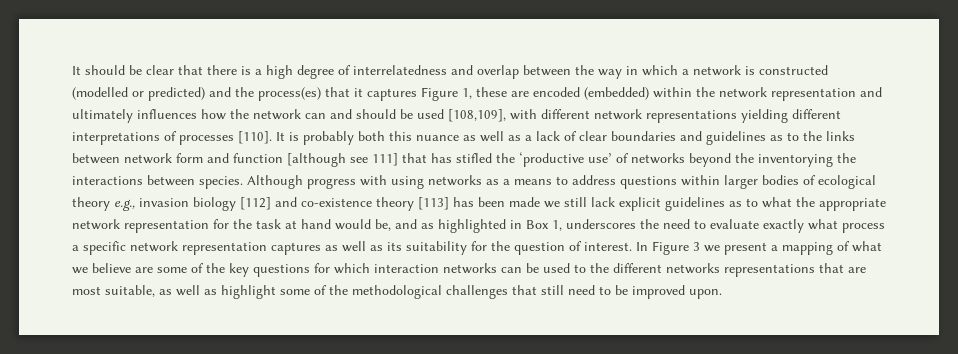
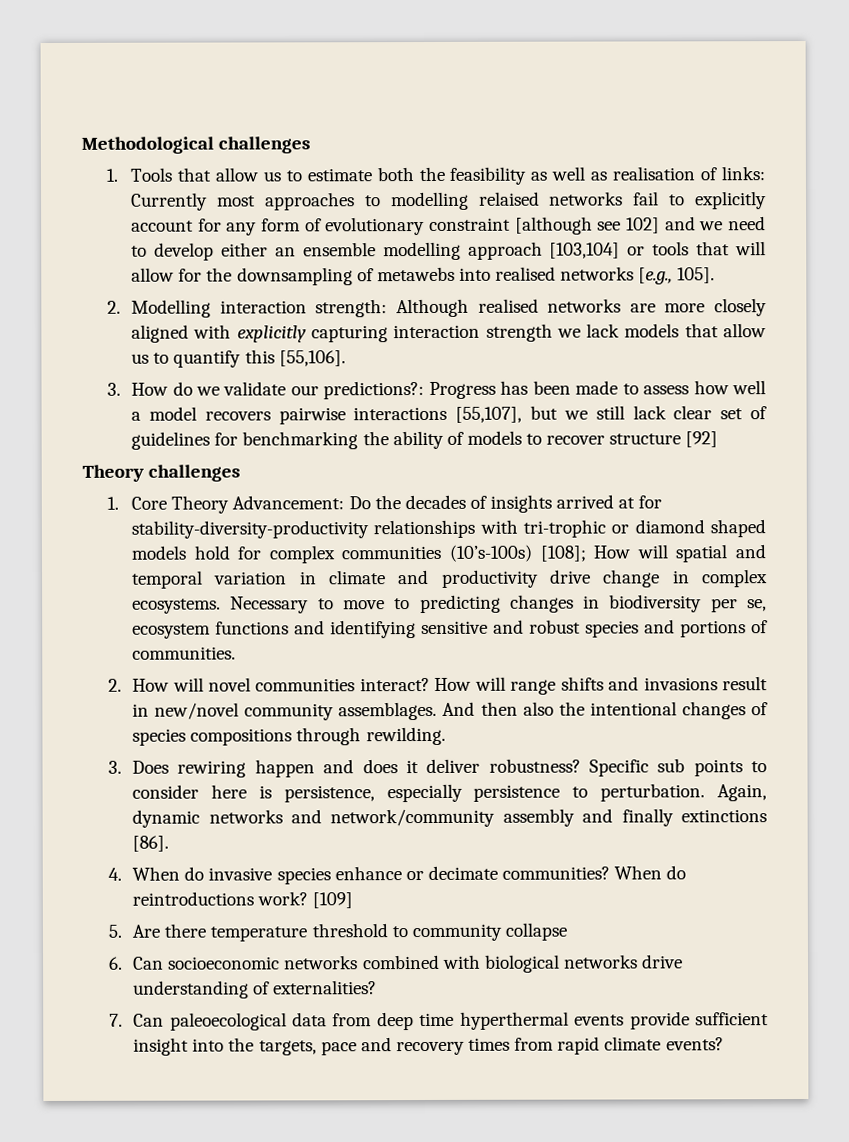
- It should be clear that there is a high degree of interrelatedness and overlap between the way in which a network is constructed (modelled or predicted) and the process(es) that it captures Figure 1, these are encoded (embedded) within the network representation and ultimately influences how the network can and should be used [108,109], with different network representations yielding different interpretations of processes [110]. It is probably both this nuance as well as a lack of clear boundaries and guidelines as to the links between network form and function [although see 111] that has stifled the ‘productive use’ of networks beyond the inventorying the interactions between species. Although progress with using networks as a means to address questions within larger bodies of ecological theory e.g., invasion biology [112] and co-existence theory [113] has been made we still lack explicit guidelines as to what the appropriate network representation for the task at hand would be, and as highlighted in Box 1, underscores the need to evaluate exactly what process a specific network representation captures as well as its suitability for the question of interest. In Figure 3 we present a mapping of what we believe are some of the key questions for which interaction networks can be used to the different networks representations that are most suitable, as well as highlight some of the methodological challenges that still need to be improved upon.
+ Methodological challenges
+ 1. Tools that allow us to estimate both the feasibility as well as realisation of links: Currently most approaches to modelling relaised networks fail to explicitly account for any form of evolutionary constraint [although see 102] and we need to develop either an ensemble modelling approach [103,104] or tools that will allow for the downsampling of metawebs into realised networks [e.g., 105].
+ 2. Modelling interaction strength: Although realised networks are more closely aligned with explicitly capturing interaction strength we lack models that allow us to quantify this [55,106].
+ 3. How do we validate our predictions?: Progress has been made to assess how well a model recovers pairwise interactions [55,107], but we still lack clear set of guidelines for benchmarking the ability of models to recover structure [92]
+ Theory challenges
+ 1. Core Theory Advancement: Do the decades of insights arrived at for stability-diversity-productivity relationships with tri-trophic or diamond shaped models hold for complex communities (10’s-100s) [108]; How will spatial and temporal variation in climate and productivity drive change in complex ecosystems. Necessary to move to predicting changes in biodiversity per se, ecosystem functions and identifying sensitive and robust species and portions of communities.
+ 2. How will novel communities interact? How will range shifts and invasions result in new/novel community assemblages. And then also the intentional changes of species compositions through rewilding.
+ 3. Does rewiring happen and does it deliver robustness? Specific sub points to consider here is persistence, especially persistence to perturbation. Again, dynamic networks and network/community assembly and finally extinctions [86].
+ 4. When do invasive species enhance or decimate communities? When do reintroductions work? [109]
+ 5. Are there temperature threshold to community collapse
+ 6. Can socioeconomic networks combined with biological networks drive understanding of externalities?
+ 7. Can paleoecological data from deep time hyperthermal events provide sufficient insight into the targets, pace and recovery times from rapid climate events?

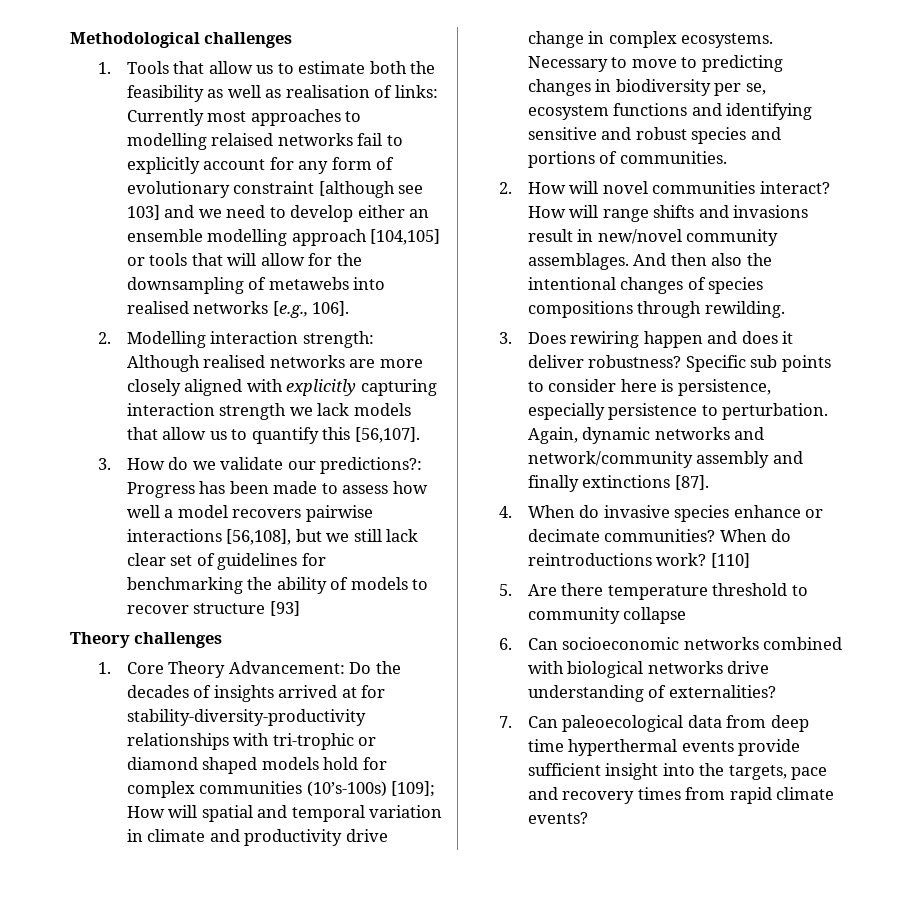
- 1. Tools that allow us to estimate both the feasibility as well as realisation of links: Currently most approaches to modelling relaised networks fail to explicitly account for any form of evolutionary constraint [although see 102] and we need to develop either an ensemble modelling approach [103,104] or tools that will allow for the downsampling of metawebs into realised networks [e.g., 105].
+ 1. Tools that allow us to estimate both the feasibility as well as realisation of links: Currently most approaches to modelling relaised networks fail to explicitly account for any form of evolutionary constraint [although see 103] and we need to develop either an ensemble modelling approach [104,105] or tools that will allow for the downsampling of metawebs into realised networks [e.g., 106].
- 2. Modelling interaction strength: Although realised networks are more closely aligned with explicitly capturing interaction strength we lack models that allow us to quantify this [55,106].
+ 2. Modelling interaction strength: Although realised networks are more closely aligned with explicitly capturing interaction strength we lack models that allow us to quantify this [56,107].
- 3. How do we validate our predictions?: Progress has been made to assess how well a model recovers pairwise interactions [55,107], but we still lack clear set of guidelines for benchmarking the ability of models to recover structure [92]
+ 3. How do we validate our predictions?: Progress has been made to assess how well a model recovers pairwise interactions [56,108], but we still lack clear set of guidelines for benchmarking the ability of models to recover structure [93]
- 1. Core Theory Advancement: Do the decades of insights arrived at for stability-diversity-productivity relationships with tri-trophic or diamond shaped models hold for complex communities (10’s-100s) [108]; How will spatial and temporal variation in climate and productivity drive change in complex ecosystems.
+ 1. Core Theory Advancement: Do the decades of insights arrived at for stability-diversity-productivity relationships with tri-trophic or diamond shaped models hold for complex communities (10’s-100s) [109]; How will spatial and temporal variation in climate and productivity drive change in complex ecosystems.
- Again, dynamic networks and network/community assembly and finally extinctions [86].
+ Again, dynamic networks and network/community assembly and finally extinctions [87].
- [109]
+ [110]

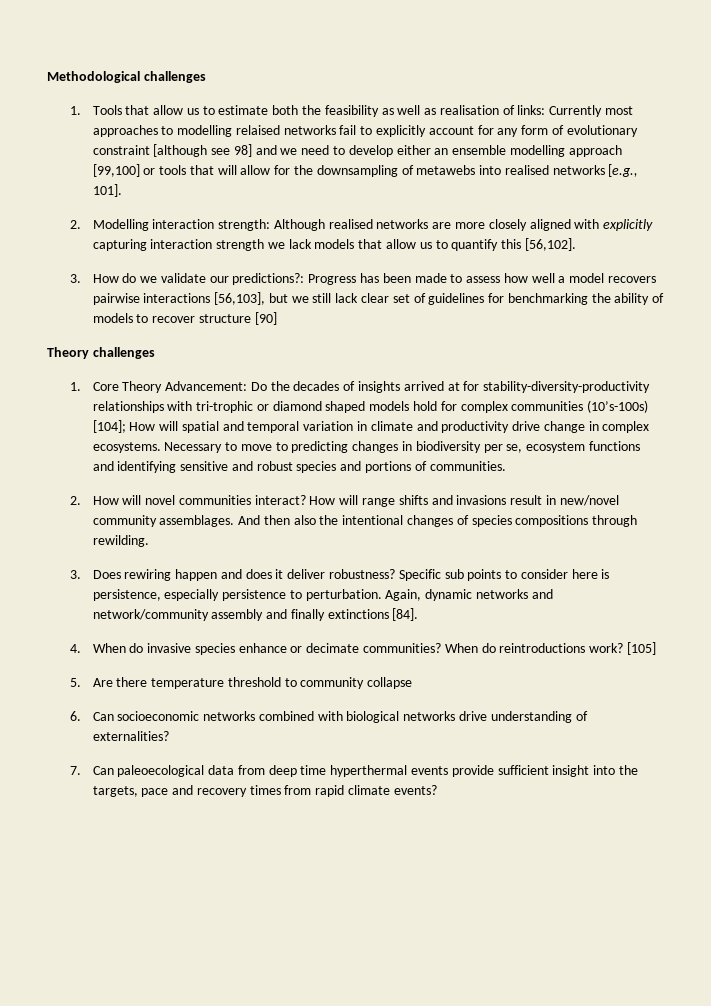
- 1. Tools that allow us to estimate both the feasibility as well as realisation of links: Currently most approaches to modelling relaised networks fail to explicitly account for any form of evolutionary constraint [although see 103] and we need to develop either an ensemble modelling approach [104,105] or tools that will allow for the downsampling of metawebs into realised networks [e.g., 106].
+ 1. Tools that allow us to estimate both the feasibility as well as realisation of links: Currently most approaches to modelling relaised networks fail to explicitly account for any form of evolutionary constraint [although see 98] and we need to develop either an ensemble modelling approach [99,100] or tools that will allow for the downsampling of metawebs into realised networks [e.g., 101].
- 2. Modelling interaction strength: Although realised networks are more closely aligned with explicitly capturing interaction strength we lack models that allow us to quantify this [56,107].
+ 2. Modelling interaction strength: Although realised networks are more closely aligned with explicitly capturing interaction strength we lack models that allow us to quantify this [56,102].
- 3. How do we validate our predictions?: Progress has been made to assess how well a model recovers pairwise interactions [56,108], but we still lack clear set of guidelines for benchmarking the ability of models to recover structure [93]
+ 3. How do we validate our predictions?: Progress has been made to assess how well a model recovers pairwise interactions [56,103], but we still lack clear set of guidelines for benchmarking the ability of models to recover structure [90]
- 1. Core Theory Advancement: Do the decades of insights arrived at for stability-diversity-productivity relationships with tri-trophic or diamond shaped models hold for complex communities (10’s-100s) [109]; How will spatial and temporal variation in climate and productivity drive change in complex ecosystems.
+ 1. Core Theory Advancement: Do the decades of insights arrived at for stability-diversity-productivity relationships with tri-trophic or diamond shaped models hold for complex communities (10’s-100s) [104]; How will spatial and temporal variation in climate and productivity drive change in complex ecosystems.
- Again, dynamic networks and network/community assembly and finally extinctions [87].
+ Again, dynamic networks and network/community assembly and finally extinctions [84].
- [110]
+ [105]

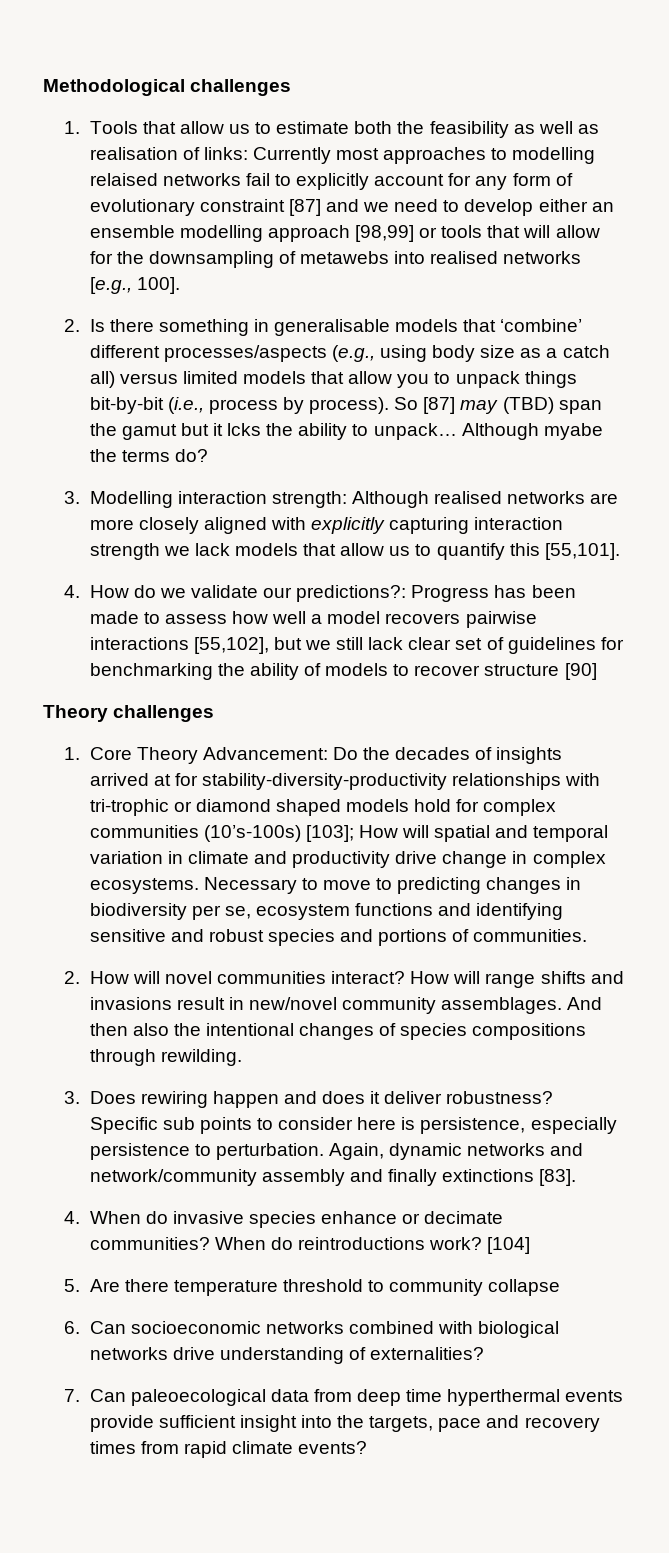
- Currently most approaches to modelling relaised networks fail to explicitly account for any form of evolutionary constraint [although see 98] and we need to develop either an ensemble modelling approach [99,100] or tools that will allow for the downsampling of metawebs into realised networks [e.g., 101].
- 2. Modelling interaction strength:
+ Currently most approaches to modelling relaised networks fail to explicitly account for any form of evolutionary constraint [87] and we need to develop either an ensemble modelling approach [98,99] or tools that will allow for the downsampling of metawebs into realised networks [e.g., 100].
+ 2. Is there something in generalisable models that ‘combine’ different processes/aspects (e.g., using body size as a catch all) versus limited models that allow you to unpack things bit-by-bit (i.e., process by process). So [87] may (TBD) span the gamut but it lcks the ability to unpack… Although myabe the terms do?
+ 3. Modelling interaction strength:
- Although realised networks are more closely aligned with explicitly capturing interaction strength we lack models that allow us to quantify this [56,102].
- 3. How do we validate our predictions?:
+ Although realised networks are more closely aligned with explicitly capturing interaction strength we lack models that allow us to quantify this [55,101].
+ 4. How do we validate our predictions?:
- Progress has been made to assess how well a model recovers pairwise interactions [56,103], but we still lack clear set of guidelines for benchmarking the ability of models to recover structure [90]
+ Progress has been made to assess how well a model recovers pairwise interactions [55,102], but we still lack clear set of guidelines for benchmarking the ability of models to recover structure [90]
- 1. Core Theory Advancement: Do the decades of insights arrived at for stability-diversity-productivity relationships with tri-trophic or diamond shaped models hold for complex communities (10’s-100s) [104]; How will spatial and temporal variation in climate and productivity drive change in complex ecosystems.
+ 1. Core Theory Advancement: Do the decades of insights arrived at for stability-diversity-productivity relationships with tri-trophic or diamond shaped models hold for complex communities (10’s-100s) [103]; How will spatial and temporal variation in climate and productivity drive change in complex ecosystems.
- Again, dynamic networks and network/community assembly and finally extinctions [84].
+ Again, dynamic networks and network/community assembly and finally extinctions [83].
- [105]
+ [104]

